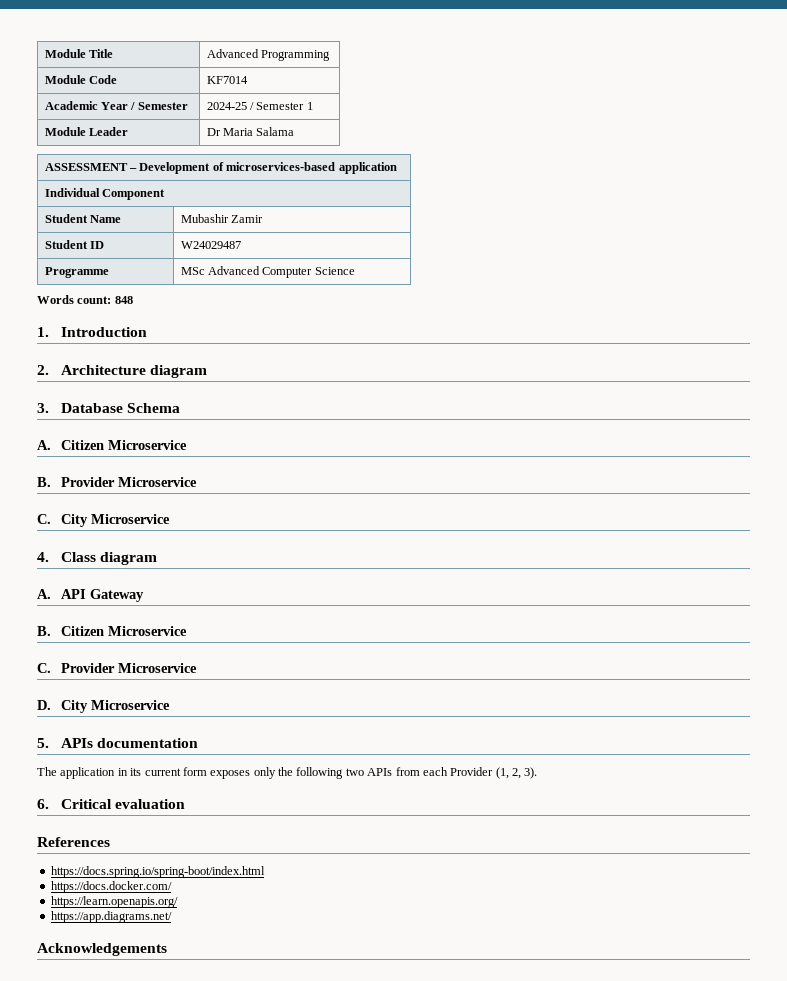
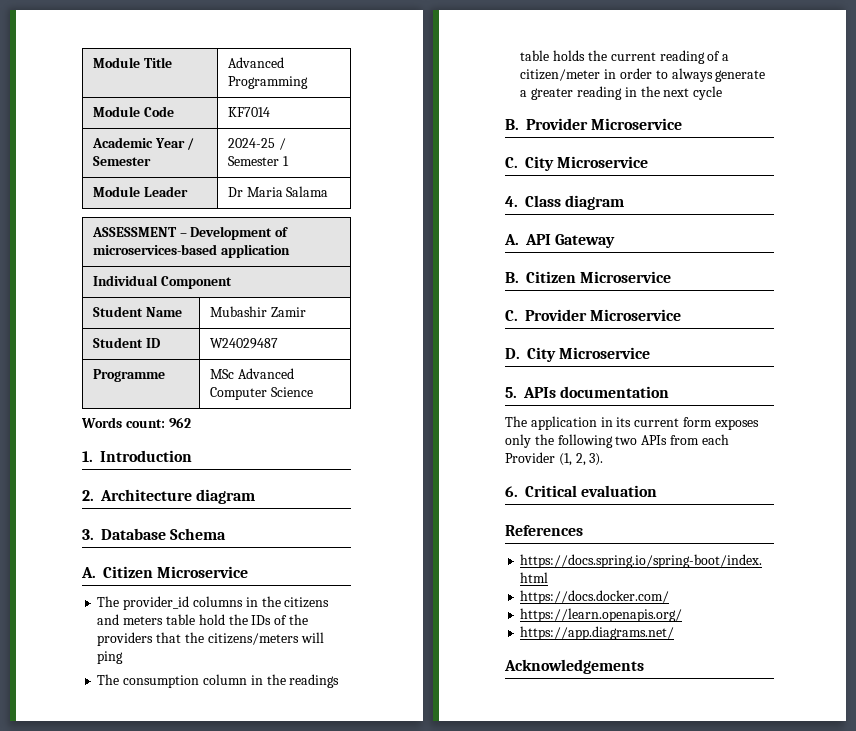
- Words count: 848
+ Words count: 962
+ The provider_id columns in the citizens and meters table hold the IDs of the providers that the citizens/meters will ping
+ The consumption column in the readings table holds the current reading of a citizen/meter in order to always generate a greater reading in the next cycle

